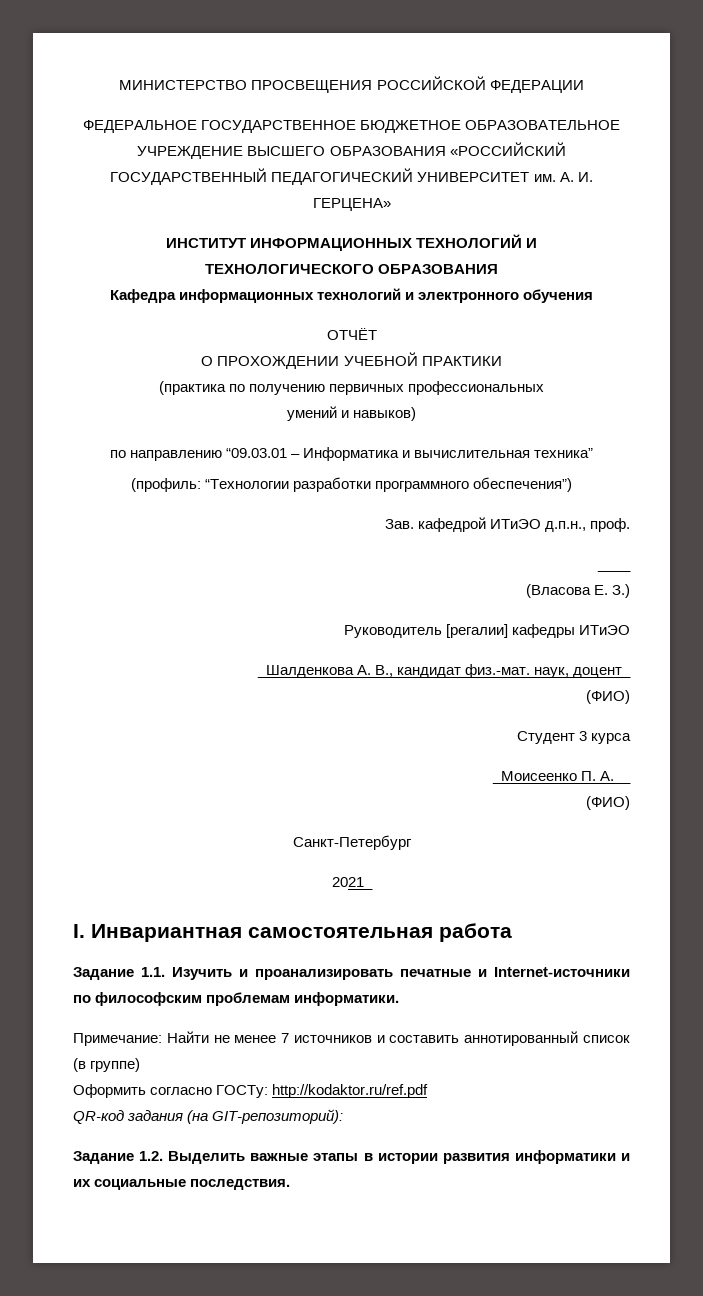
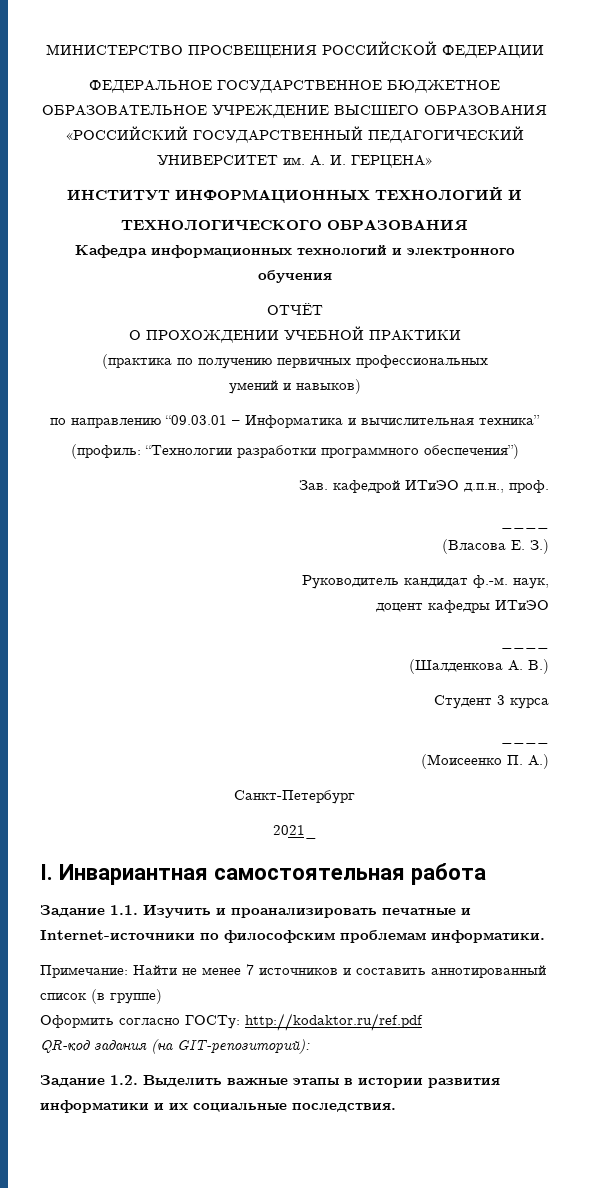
- Руководитель [регалии] кафедры ИТиЭО
- _Шалденкова А. В., кандидат физ.-мат. наук, доцент_
- (ФИО)
+ Руководитель кандидат ф.-м. наук,
+ доцент кафедры ИТиЭО
+ ____
+ (Шалденкова А. В.)
  Студент 3 курса
- _Моисеенко П. А.__
- (ФИО)
+ ____
+ (Моисеенко П. А.)

